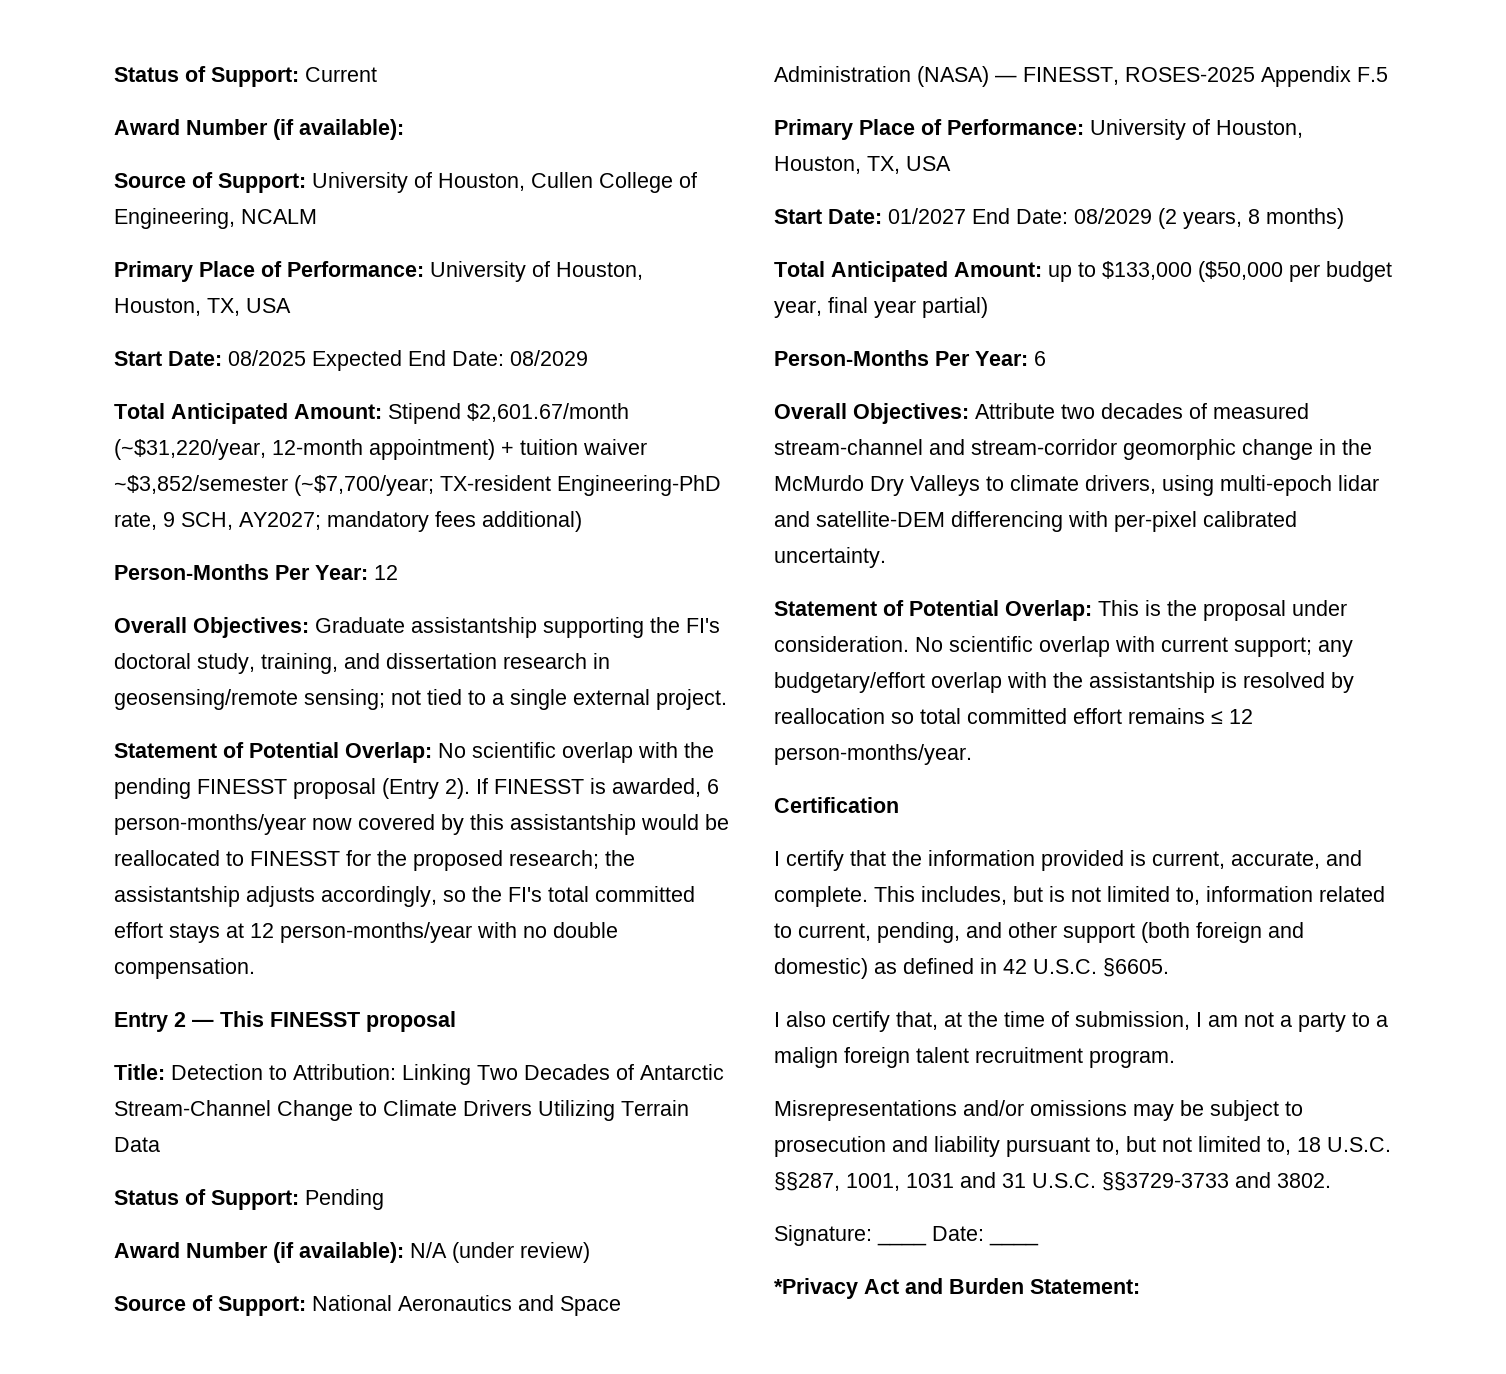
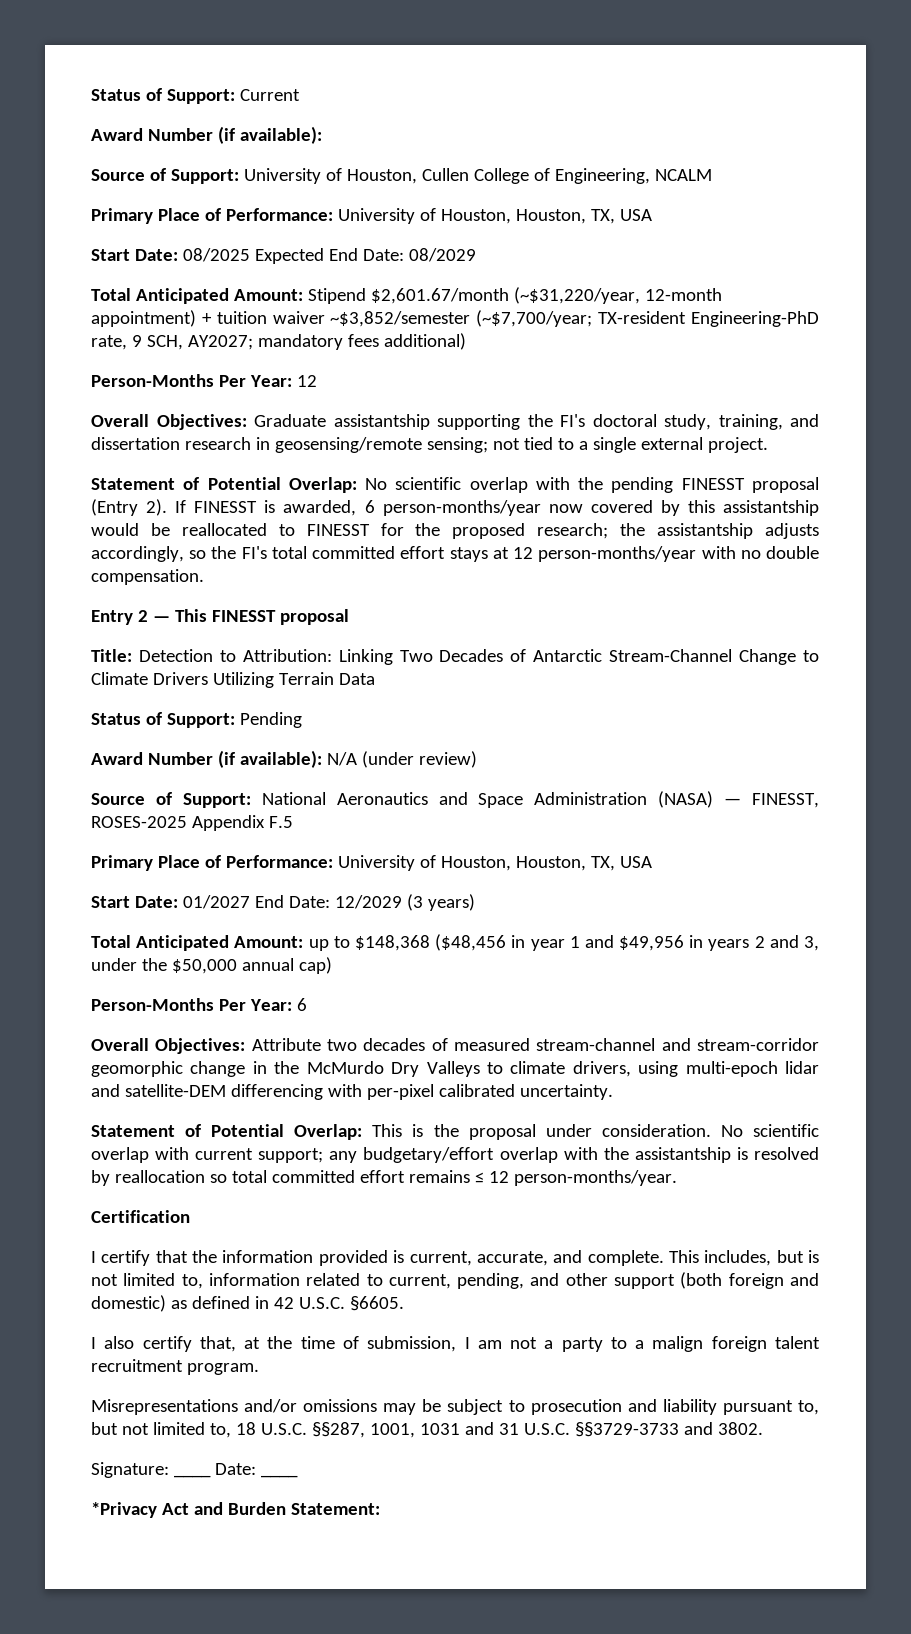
- Start Date: 01/2027 End Date: 08/2029 (2 years, 8 months)
+ Start Date: 01/2027 End Date: 12/2029 (3 years)
- Total Anticipated Amount: up to $133,000 ($50,000 per budget year, final year partial)
+ Total Anticipated Amount: up to $148,368 ($48,456 in year 1 and $49,956 in years 2 and 3, under the $50,000 annual cap)

